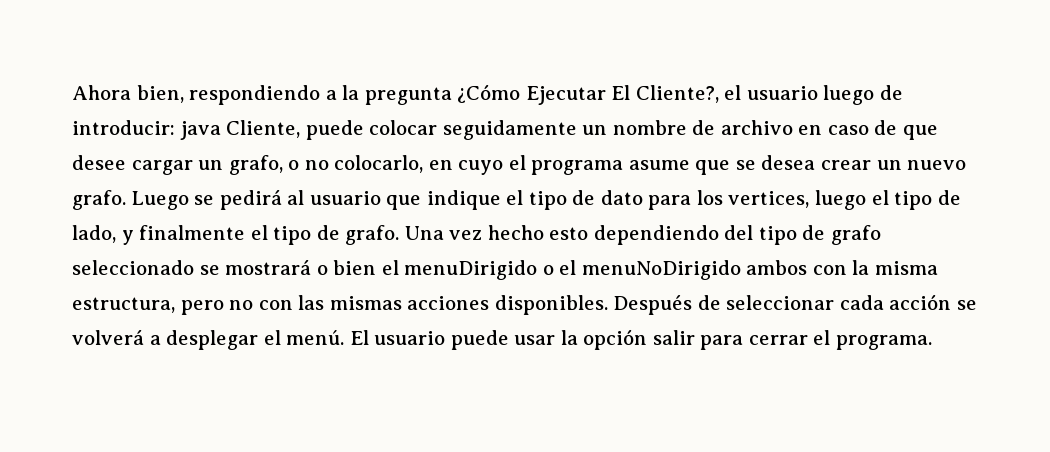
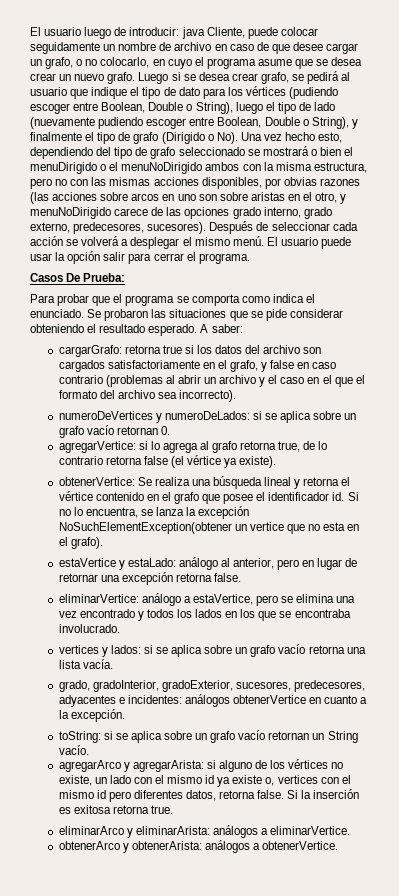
- Ahora bien, respondiendo a la pregunta ¿Cómo Ejecutar El Cliente?, el usuario luego de introducir: java Cliente, puede colocar seguidamente un nombre de archivo en caso de que desee cargar un grafo, o no colocarlo, en cuyo el programa asume que se desea crear un nuevo grafo.
+ El usuario luego de introducir: java Cliente, puede colocar seguidamente un nombre de archivo en caso de que desee cargar un grafo, o no colocarlo, en cuyo el programa asume que se desea crear un nuevo grafo.
- Luego se pedirá al usuario que indique el tipo de dato para los vertices, luego el tipo de lado, y finalmente el tipo de grafo. Una vez hecho esto dependiendo del tipo de grafo seleccionado se mostrará o bien el menuDirigido o el menuNoDirigido ambos con la misma estructura, pero no con las mismas acciones disponibles.
+ Luego si se desea crear grafo, se pedirá al usuario que indique el tipo de dato para los vértices (pudiendo escoger entre Boolean, Double o String), luego el tipo de lado (nuevamente pudiendo escoger entre Boolean, Double o String), y finalmente el tipo de grafo (Dirigido o No). Una vez hecho esto, dependiendo del tipo de grafo seleccionado se mostrará o bien el menuDirigido o el menuNoDirigido ambos con la misma estructura, pero no con las mismas acciones disponibles, por obvias razones (las acciones sobre arcos en uno son sobre aristas en el otro, y menuNoDirigido carece de las opciones grado interno, grado externo, predecesores, sucesores).
- Después de seleccionar cada acción se volverá a desplegar el menú.
+ Después de seleccionar cada acción se volverá a desplegar el mismo menú.
+ Casos De Prueba:
+ Para probar que el programa se comporta como indica el enunciado. Se probaron las situaciones que se pide considerar obteniendo el resultado esperado. A saber:
+ cargarGrafo: retorna true si los datos del archivo son cargados satisfactoriamente en el grafo, y false en caso contrario (problemas al abrir un archivo y el caso en el que el formato del archivo sea incorrecto).
+ numeroDeVertices y numeroDeLados: si se aplica sobre un grafo vacío retornan 0.
+ agregarVertice: si lo agrega al grafo retorna true, de lo contrario retorna false (el vértice ya existe).
+ obtenerVertice: Se realiza una búsqueda lineal y retorna el vértice contenido en el grafo que posee el identificador id. Si no lo encuentra, se lanza la excepción NoSuchElementException(obtener un vertice que no esta en el grafo).
+ estaVertice y estaLado: análogo al anterior, pero en lugar de retornar una excepción retorna false.
+ eliminarVertice: análogo a estaVertice, pero se elimina una vez encontrado y todos los lados en los que se encontraba involucrado.
+ vertices y lados: si se aplica sobre un grafo vacío retorna una lista vacía.
+ grado, gradoInterior, gradoExterior, sucesores, predecesores, adyacentes e incidentes: análogos obtenerVertice en cuanto a la excepción.
+ toString: si se aplica sobre un grafo vacío retornan un String vacío.
+ agregarArco y agregarArista: si alguno de los vértices no existe, un lado con el mismo id ya existe o, vertices con el mismo id pero diferentes datos, retorna false. Si la inserción es exitosa retorna true.
+ eliminarArco y eliminarArista: análogos a eliminarVertice.
+ obtenerArco y obtenerArista: análogos a obtenerVertice.

